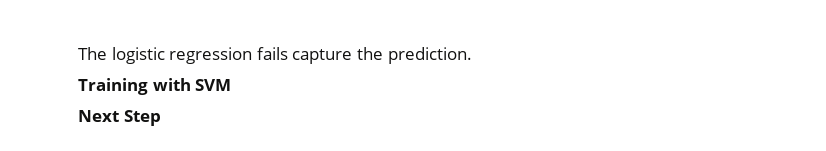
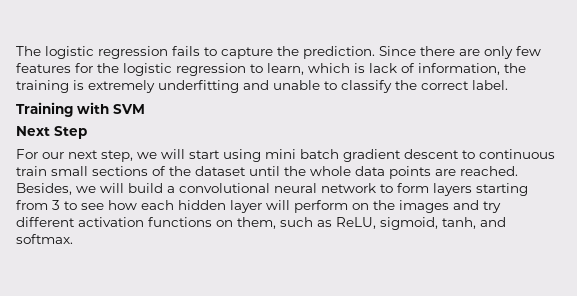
- The logistic regression fails capture the prediction.
+ The logistic regression fails to capture the prediction. Since there are only few features for the logistic regression to learn, which is lack of information, the training is extremely underfitting and unable to classify the correct label.
+ For our next step, we will start using mini batch gradient descent to continuous train small sections of the dataset until the whole data points are reached. Besides, we will build a convolutional neural network to form layers starting from 3 to see how each hidden layer will perform on the images and try different activation functions on them, such as ReLU, sigmoid, tanh, and softmax.

